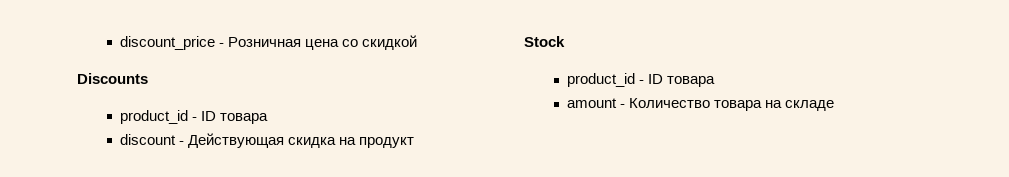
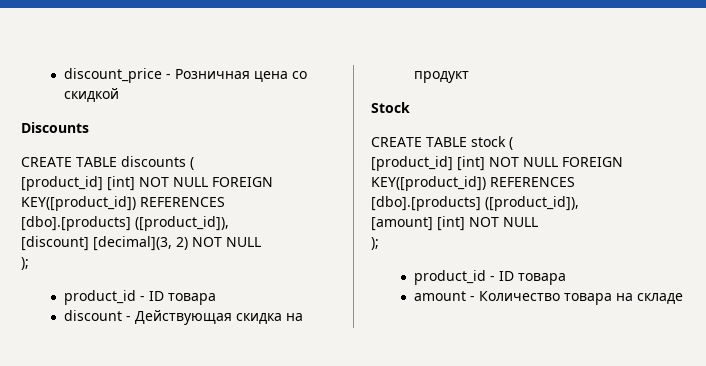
+ CREATE TABLE discounts (
+ [product_id] [int] NOT NULL FOREIGN KEY([product_id]) REFERENCES [dbo].[products] ([product_id]),
+ [discount] [decimal](3, 2) NOT NULL
+ );
+ CREATE TABLE stock (
+ [product_id] [int] NOT NULL FOREIGN KEY([product_id]) REFERENCES [dbo].[products] ([product_id]),
+ [amount] [int] NOT NULL
+ );

